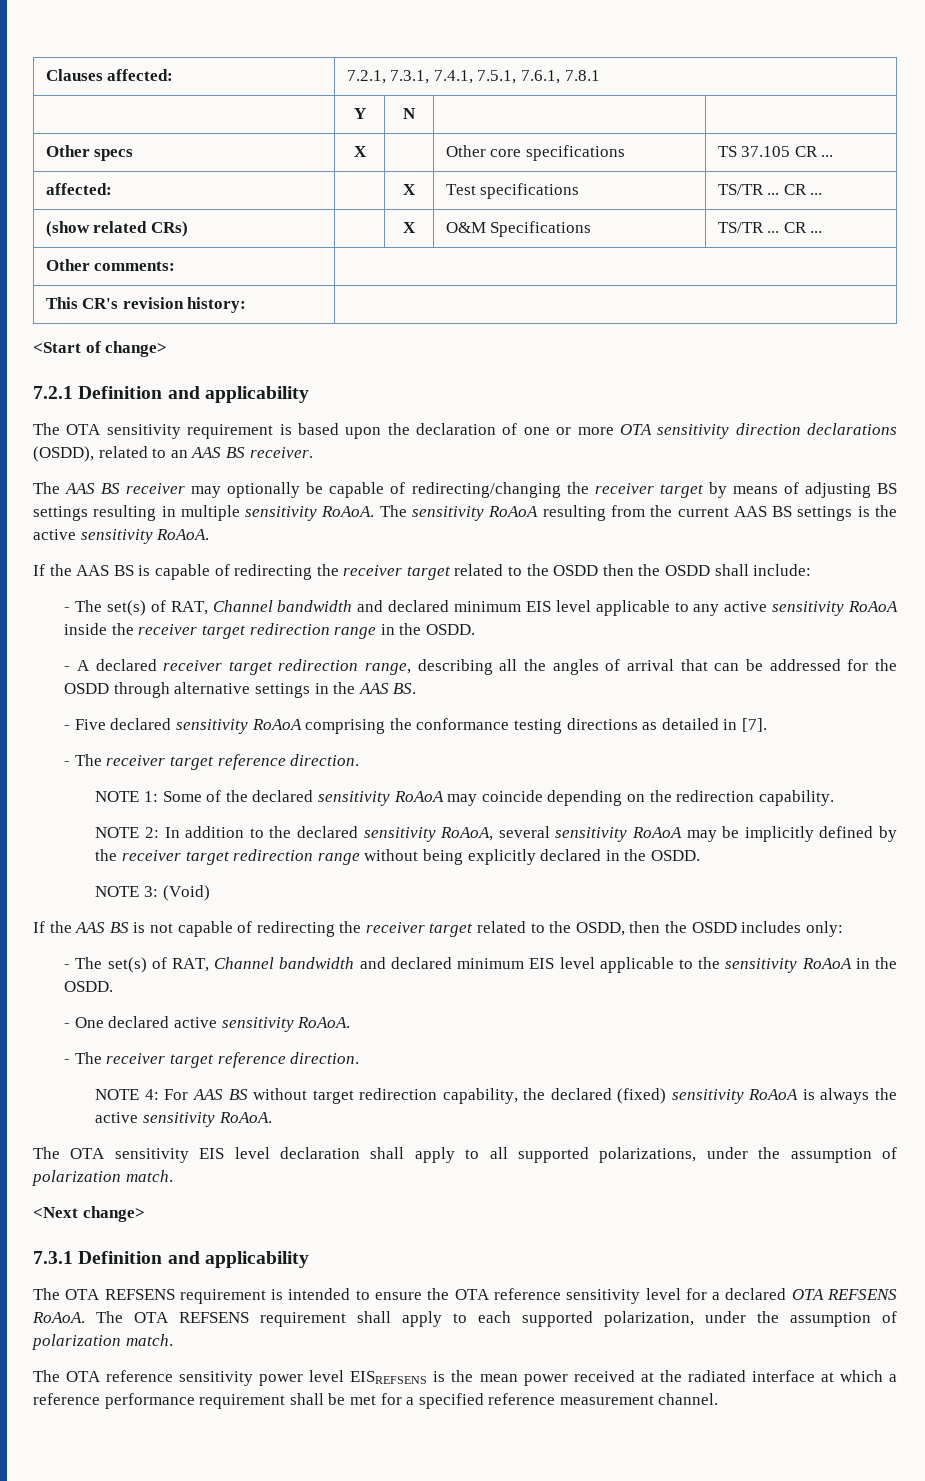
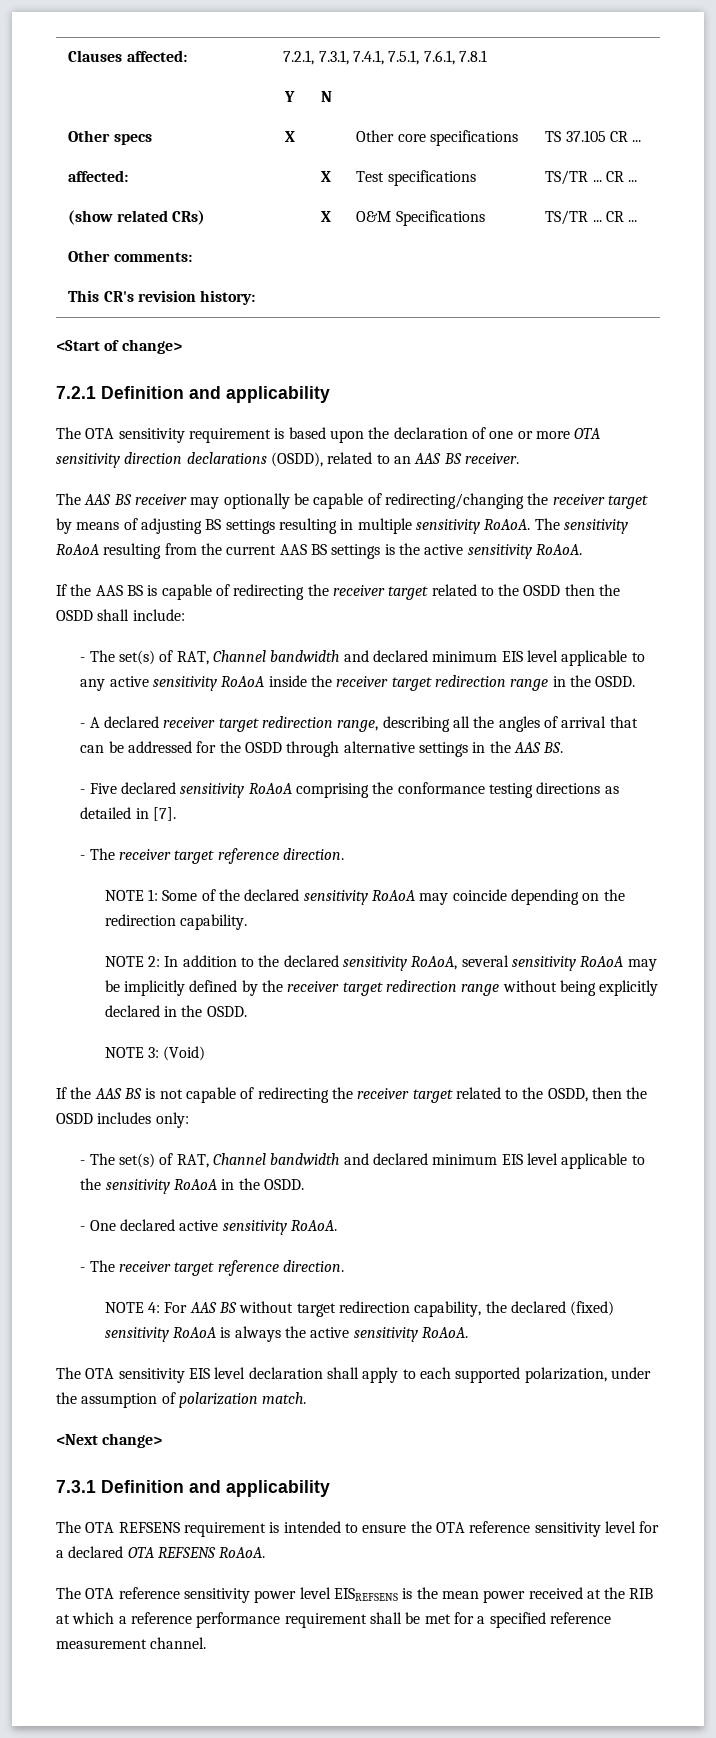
- The OTA sensitivity EIS level declaration shall apply to all supported polarizations, under the assumption of polarization match.
+ The OTA sensitivity EIS level declaration shall apply to each supported polarization, under the assumption of polarization match.
- The OTA REFSENS requirement shall apply to each supported polarization, under the assumption of polarization match.
- The OTA reference sensitivity power level EISREFSENS is the mean power received at the radiated interface at which a reference performance requirement shall be met for a specified reference measurement channel.
+ The OTA reference sensitivity power level EISREFSENS is the mean power received at the RIB at which a reference performance requirement shall be met for a specified reference measurement channel.

